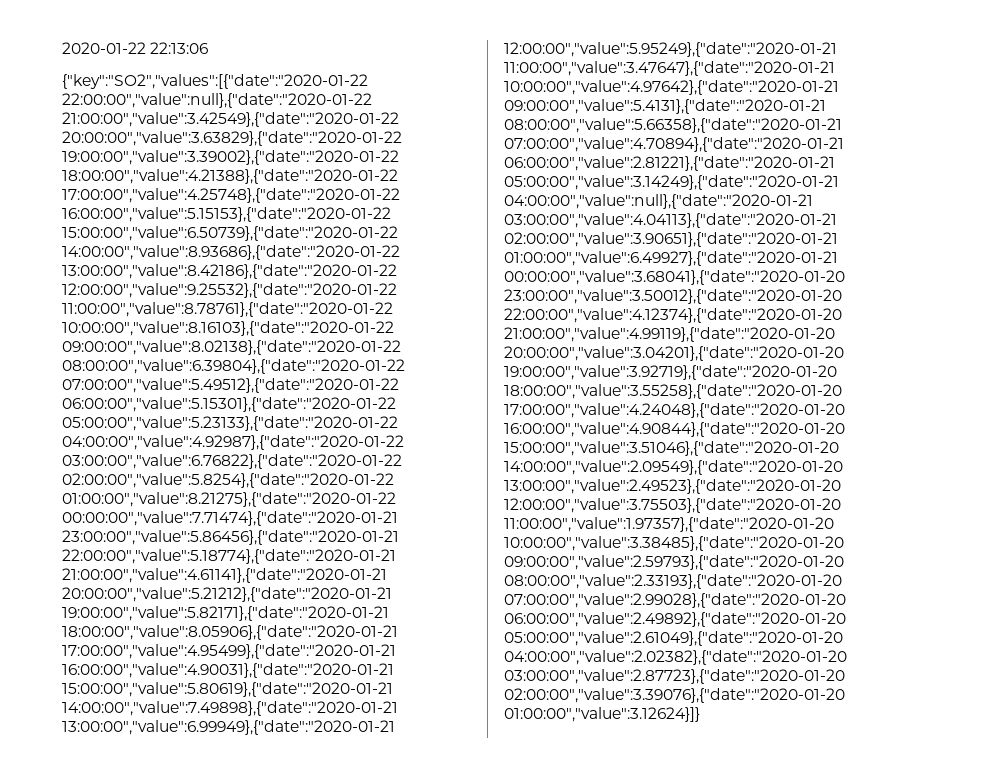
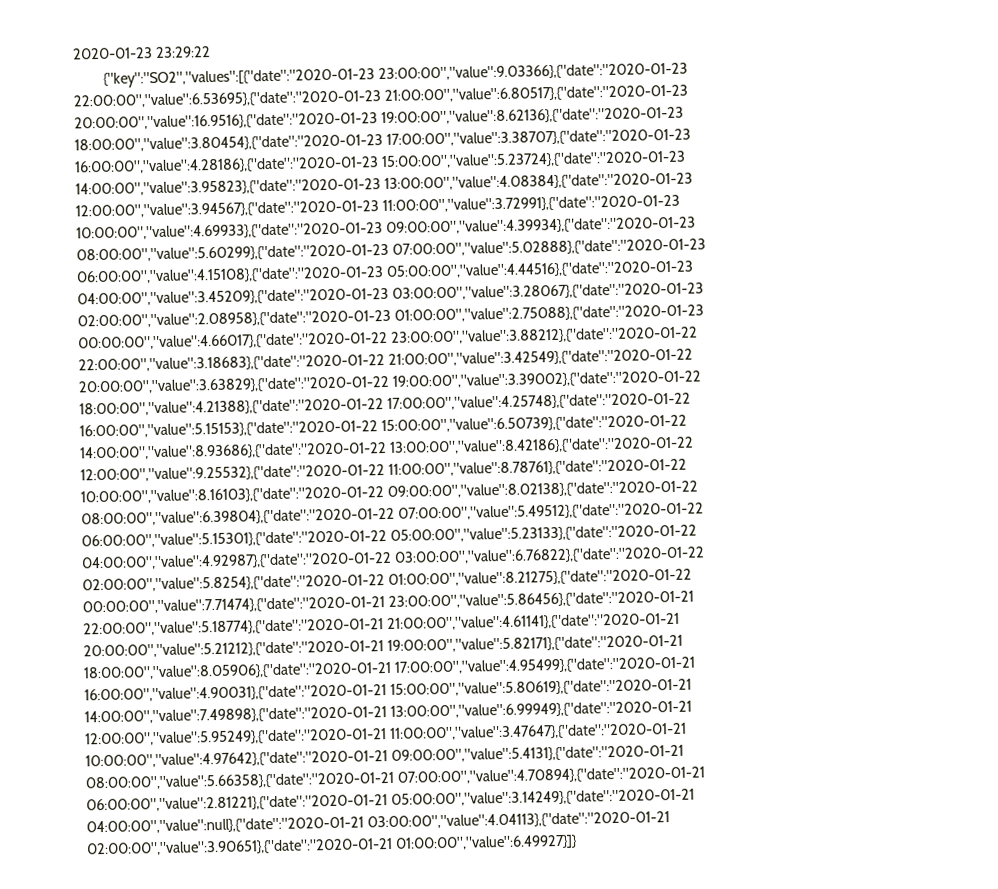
- 2020-01-22 22:13:06
- {"key":"SO2","values":[{"date":"2020-01-22 22:00:00","value":null},{"date":"2020-01-22 21:00:00","value":3.42549},{"date":"2020-01-22 20:00:00","value":3.63829},{"date":"2020-01-22 19:00:00","value":3.39002},{"date":"2020-01-22 18:00:00","value":4.21388},{"date":"2020-01-22 17:00:00","value":4.25748},{"date":"2020-01-22 16:00:00","value":5.15153},{"date":"2020-01-22 15:00:00","value":6.50739},{"date":"2020-01-22 14:00:00","value":8.93686},{"date":"2020-01-22 13:00:00","value":8.42186},{"date":"2020-01-22 12:00:00","value":9.25532},{"date":"2020-01-22 11:00:00","value":8.78761},{"date":"2020-01-22 10:00:00","value":8.16103},{"date":"2020-01-22 09:00:00","value":8.02138},{"date":"2020-01-22 08:00:00","value":6.39804},{"date":"2020-01-22 07:00:00","value":5.49512},{"date":"2020-01-22 06:00:00","value":5.15301},{"date":"2020-01-22 05:00:00","value":5.23133},{"date":"2020-01-22 04:00:00","value":4.92987},{"date":"2020-01-22 03:00:00","value":6.76822},{"date":"2020-01-22 02:00:00","value":5.8254},{"date":"2020-01-22 01:00:00","value":8.21275},{"date":"2020-01-22 00:00:00","value":7.71474},{"date":"2020-01-21 23:00:00","value":5.86456},{"date":"2020-01-21 22:00:00","value":5.18774},{"date":"2020-01-21 21:00:00","value":4.61141},{"date":"2020-01-21 20:00:00","value":5.21212},{"date":"2020-01-21 19:00:00","value":5.82171},{"date":"2020-01-21 18:00:00","value":8.05906},{"date":"2020-01-21 17:00:00","value":4.95499},{"date":"2020-01-21 16:00:00","value":4.90031},{"date":"2020-01-21 15:00:00","value":5.80619},{"date":"2020-01-21 14:00:00","value":7.49898},{"date":"2020-01-21 13:00:00","value":6.99949},{"date":"2020-01-21 12:00:00","value":5.95249},{"date":"2020-01-21 11:00:00","value":3.47647},{"date":"2020-01-21 10:00:00","value":4.97642},{"date":"2020-01-21 09:00:00","value":5.4131},{"date":"2020-01-21 08:00:00","value":5.66358},{"date":"2020-01-21 07:00:00","value":4.70894},{"date":"2020-01-21 06:00:00","value":2.81221},{"date":"2020-01-21 05:00:00","value":3.14249},{"date":"2020-01-21 04:00:00","value":null},{"date":"2020-01-21 03:00:00","value":4.04113},{"date":"2020-01-21 02:00:00","value":3.90651},{"date":"2020-01-21 01:00:00","value":6.49927},{"date":"2020-01-21 00:00:00","value":3.68041},{"date":"2020-01-20 23:00:00","value":3.50012},{"date":"2020-01-20 22:00:00","value":4.12374},{"date":"2020-01-20 21:00:00","value":4.99119},{"date":"2020-01-20 20:00:00","value":3.04201},{"date":"2020-01-20 19:00:00","value":3.92719},{"date":"2020-01-20 18:00:00","value":3.55258},{"date":"2020-01-20 17:00:00","value":4.24048},{"date":"2020-01-20 16:00:00","value":4.90844},{"date":"2020-01-20 15:00:00","value":3.51046},{"date":"2020-01-20 14:00:00","value":2.09549},{"date":"2020-01-20 13:00:00","value":2.49523},{"date":"2020-01-20 12:00:00","value":3.75503},{"date":"2020-01-20 11:00:00","value":1.97357},{"date":"2020-01-20 10:00:00","value":3.38485},{"date":"2020-01-20 09:00:00","value":2.59793},{"date":"2020-01-20 08:00:00","value":2.33193},{"date":"2020-01-20 07:00:00","value":2.99028},{"date":"2020-01-20 06:00:00","value":2.49892},{"date":"2020-01-20 05:00:00","value":2.61049},{"date":"2020-01-20 04:00:00","value":2.02382},{"date":"2020-01-20 03:00:00","value":2.87723},{"date":"2020-01-20 02:00:00","value":3.39076},{"date":"2020-01-20 01:00:00","value":3.12624}]}
+ 2020-01-23 23:29:22
+ {"key":"SO2","values":[{"date":"2020-01-23 23:00:00","value":9.03366},{"date":"2020-01-23 22:00:00","value":6.53695},{"date":"2020-01-23 21:00:00","value":6.80517},{"date":"2020-01-23 20:00:00","value":16.9516},{"date":"2020-01-23 19:00:00","value":8.62136},{"date":"2020-01-23 18:00:00","value":3.80454},{"date":"2020-01-23 17:00:00","value":3.38707},{"date":"2020-01-23 16:00:00","value":4.28186},{"date":"2020-01-23 15:00:00","value":5.23724},{"date":"2020-01-23 14:00:00","value":3.95823},{"date":"2020-01-23 13:00:00","value":4.08384},{"date":"2020-01-23 12:00:00","value":3.94567},{"date":"2020-01-23 11:00:00","value":3.72991},{"date":"2020-01-23 10:00:00","value":4.69933},{"date":"2020-01-23 09:00:00","value":4.39934},{"date":"2020-01-23 08:00:00","value":5.60299},{"date":"2020-01-23 07:00:00","value":5.02888},{"date":"2020-01-23 06:00:00","value":4.15108},{"date":"2020-01-23 05:00:00","value":4.44516},{"date":"2020-01-23 04:00:00","value":3.45209},{"date":"2020-01-23 03:00:00","value":3.28067},{"date":"2020-01-23 02:00:00","value":2.08958},{"date":"2020-01-23 01:00:00","value":2.75088},{"date":"2020-01-23 00:00:00","value":4.66017},{"date":"2020-01-22 23:00:00","value":3.88212},{"date":"2020-01-22 22:00:00","value":3.18683},{"date":"2020-01-22 21:00:00","value":3.42549},{"date":"2020-01-22 20:00:00","value":3.63829},{"date":"2020-01-22 19:00:00","value":3.39002},{"date":"2020-01-22 18:00:00","value":4.21388},{"date":"2020-01-22 17:00:00","value":4.25748},{"date":"2020-01-22 16:00:00","value":5.15153},{"date":"2020-01-22 15:00:00","value":6.50739},{"date":"2020-01-22 14:00:00","value":8.93686},{"date":"2020-01-22 13:00:00","value":8.42186},{"date":"2020-01-22 12:00:00","value":9.25532},{"date":"2020-01-22 11:00:00","value":8.78761},{"date":"2020-01-22 10:00:00","value":8.16103},{"date":"2020-01-22 09:00:00","value":8.02138},{"date":"2020-01-22 08:00:00","value":6.39804},{"date":"2020-01-22 07:00:00","value":5.49512},{"date":"2020-01-22 06:00:00","value":5.15301},{"date":"2020-01-22 05:00:00","value":5.23133},{"date":"2020-01-22 04:00:00","value":4.92987},{"date":"2020-01-22 03:00:00","value":6.76822},{"date":"2020-01-22 02:00:00","value":5.8254},{"date":"2020-01-22 01:00:00","value":8.21275},{"date":"2020-01-22 00:00:00","value":7.71474},{"date":"2020-01-21 23:00:00","value":5.86456},{"date":"2020-01-21 22:00:00","value":5.18774},{"date":"2020-01-21 21:00:00","value":4.61141},{"date":"2020-01-21 20:00:00","value":5.21212},{"date":"2020-01-21 19:00:00","value":5.82171},{"date":"2020-01-21 18:00:00","value":8.05906},{"date":"2020-01-21 17:00:00","value":4.95499},{"date":"2020-01-21 16:00:00","value":4.90031},{"date":"2020-01-21 15:00:00","value":5.80619},{"date":"2020-01-21 14:00:00","value":7.49898},{"date":"2020-01-21 13:00:00","value":6.99949},{"date":"2020-01-21 12:00:00","value":5.95249},{"date":"2020-01-21 11:00:00","value":3.47647},{"date":"2020-01-21 10:00:00","value":4.97642},{"date":"2020-01-21 09:00:00","value":5.4131},{"date":"2020-01-21 08:00:00","value":5.66358},{"date":"2020-01-21 07:00:00","value":4.70894},{"date":"2020-01-21 06:00:00","value":2.81221},{"date":"2020-01-21 05:00:00","value":3.14249},{"date":"2020-01-21 04:00:00","value":null},{"date":"2020-01-21 03:00:00","value":4.04113},{"date":"2020-01-21 02:00:00","value":3.90651},{"date":"2020-01-21 01:00:00","value":6.49927}]}

